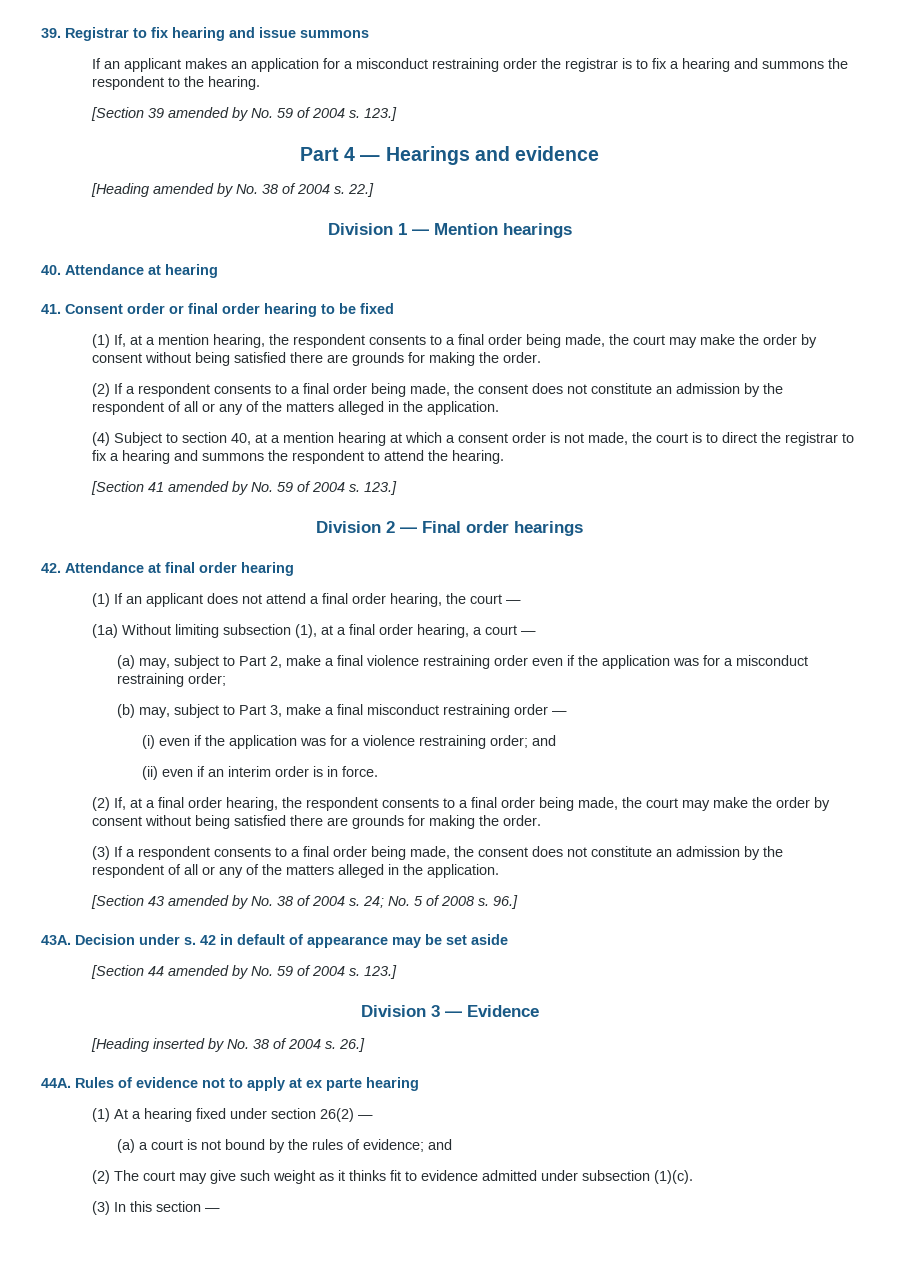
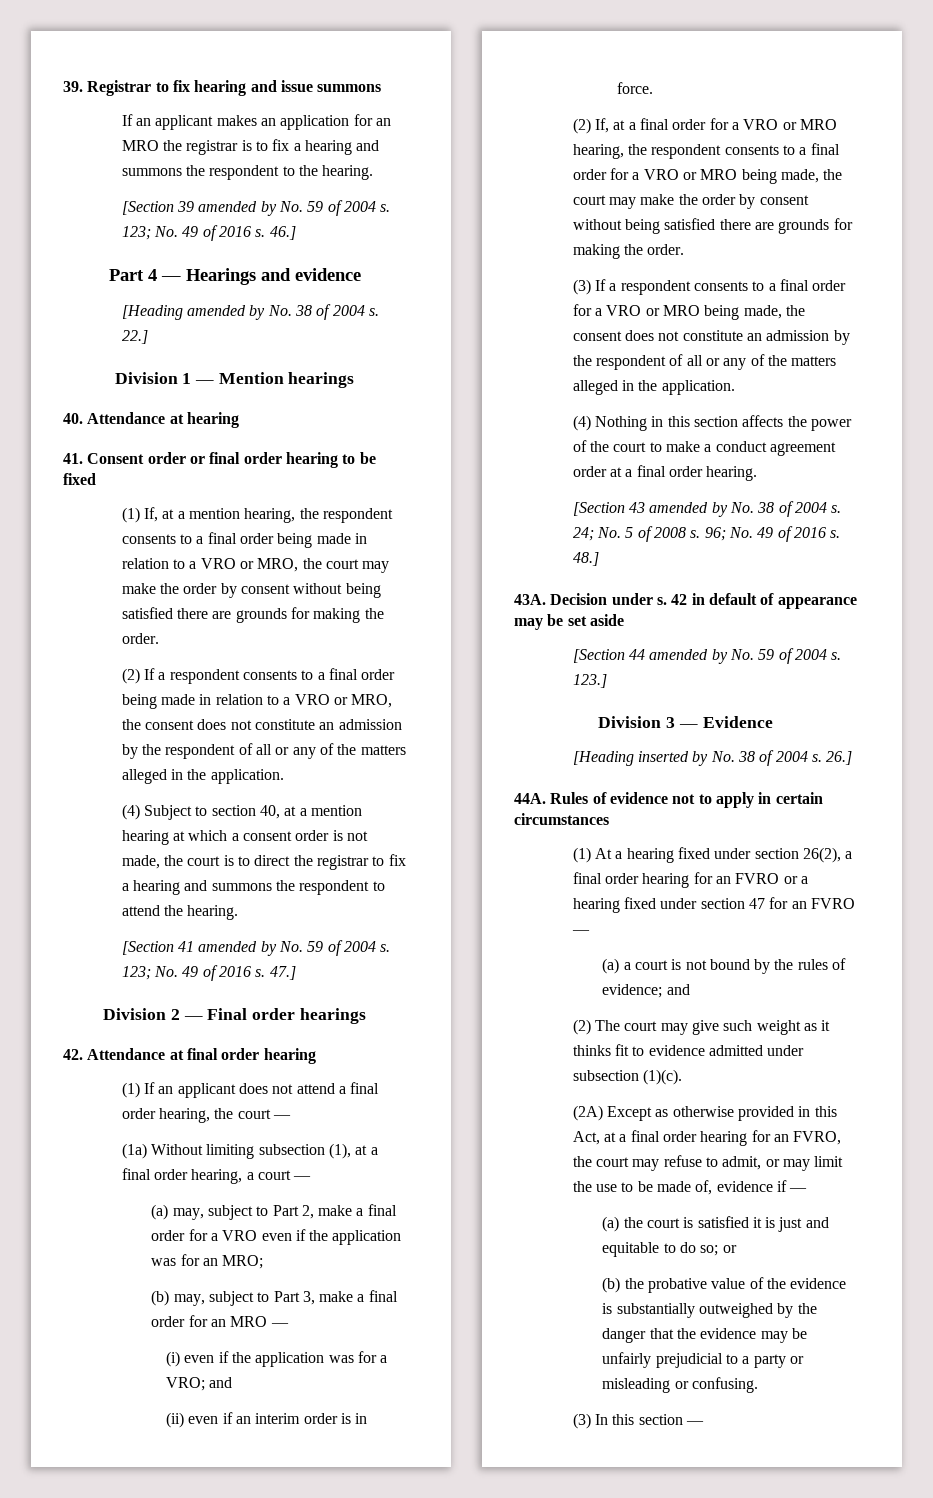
- If an applicant makes an application for a misconduct restraining order the registrar is to fix a hearing and summons the respondent to the hearing.
+ If an applicant makes an application for an MRO the registrar is to fix a hearing and summons the respondent to the hearing.
- [Section 39 amended by No. 59 of 2004 s. 123.]
+ [Section 39 amended by No. 59 of 2004 s. 123; No. 49 of 2016 s. 46.]
- (1) If, at a mention hearing, the respondent consents to a final order being made, the court may make the order by consent without being satisfied there are grounds for making the order.
+ (1) If, at a mention hearing, the respondent consents to a final order being made in relation to a VRO or MRO, the court may make the order by consent without being satisfied there are grounds for making the order.
- (2) If a respondent consents to a final order being made, the consent does not constitute an admission by the respondent of all or any of the matters alleged in the application.
+ (2) If a respondent consents to a final order being made in relation to a VRO or MRO, the consent does not constitute an admission by the respondent of all or any of the matters alleged in the application.
- [Section 41 amended by No. 59 of 2004 s. 123.]
+ [Section 41 amended by No. 59 of 2004 s. 123; No. 49 of 2016 s. 47.]
- (a) may, subject to Part 2, make a final violence restraining order even if the application was for a misconduct restraining order;
+ (a) may, subject to Part 2, make a final order for a VRO even if the application was for an MRO;
- (b) may, subject to Part 3, make a final misconduct restraining order —
+ (b) may, subject to Part 3, make a final order for an MRO —
- (i) even if the application was for a violence restraining order; and
+ (i) even if the application was for a VRO; and
- (2) If, at a final order hearing, the respondent consents to a final order being made, the court may make the order by consent without being satisfied there are grounds for making the order.
+ (2) If, at a final order for a VRO or MRO hearing, the respondent consents to a final order for a VRO or MRO being made, the court may make the order by consent without being satisfied there are grounds for making the order.
- (3) If a respondent consents to a final order being made, the consent does not constitute an admission by the respondent of all or any of the matters alleged in the application.
+ (3) If a respondent consents to a final order for a VRO or MRO being made, the consent does not constitute an admission by the respondent of all or any of the matters alleged in the application.
+ (4) Nothing in this section affects the power of the court to make a conduct agreement order at a final order hearing.
- 96.]
+ 96; No. 49 of 2016 s. 48.]
- Rules of evidence not to apply at ex parte hearing
+ Rules of evidence not to apply in certain circumstances
- (1) At a hearing fixed under section 26(2) —
+ (1) At a hearing fixed under section 26(2), a final order hearing for an FVRO or a hearing fixed under section 47 for an FVRO —
+ (2A) Except as otherwise provided in this Act, at a final order hearing for an FVRO, the court may refuse to admit, or may limit the use to be made of, evidence if —
+ (a) the court is satisfied it is just and equitable to do so; or
+ (b) the probative value of the evidence is substantially outweighed by the danger that the evidence may be unfairly prejudicial to a party or misleading or confusing.

